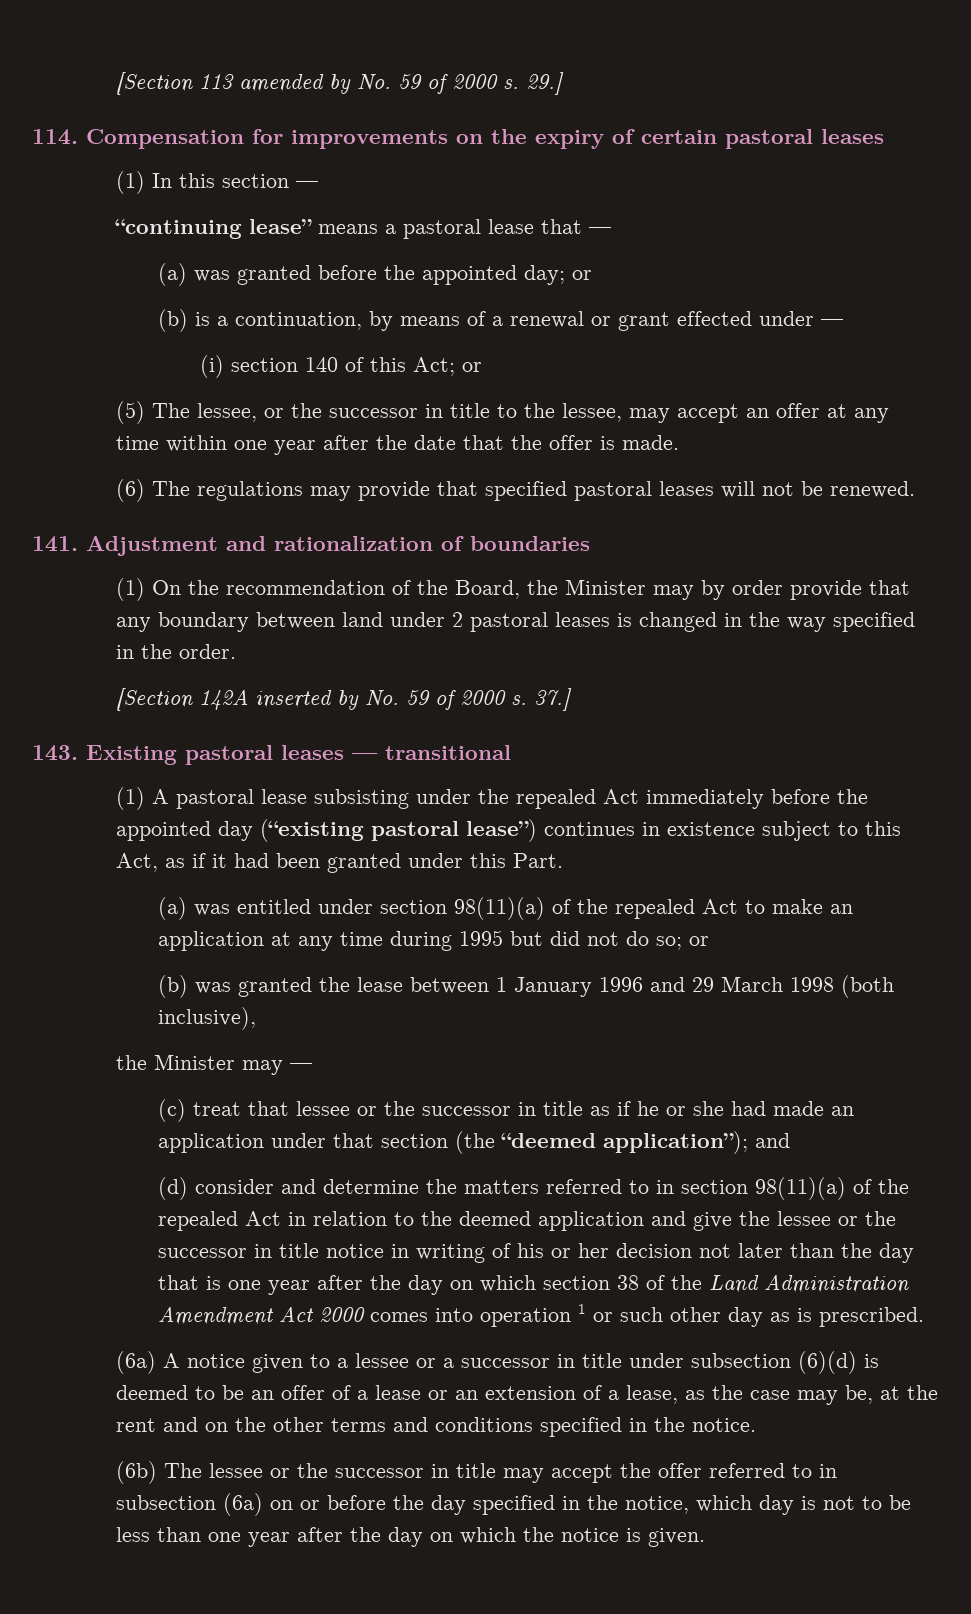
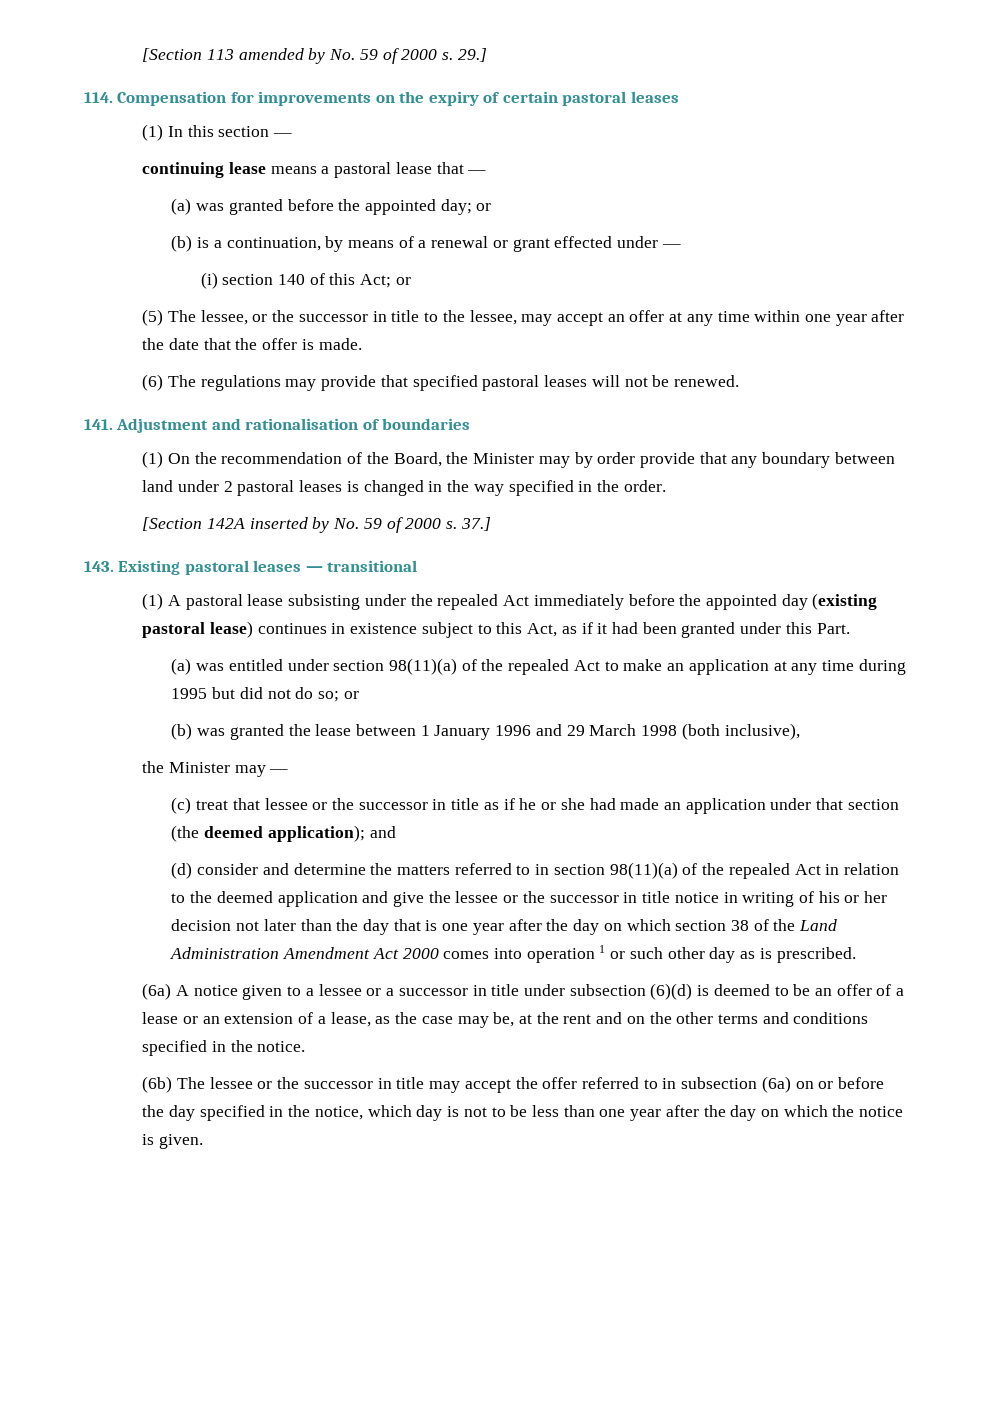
- “continuing lease” means a pastoral lease that —
+ continuing lease means a pastoral lease that —
- 141. Adjustment and rationalization of boundaries
+ 141. Adjustment and rationalisation of boundaries
- (1) A pastoral lease subsisting under the repealed Act immediately before the appointed day (“existing pastoral lease”) continues in existence subject to this Act, as if it had been granted under this Part.
+ (1) A pastoral lease subsisting under the repealed Act immediately before the appointed day (existing pastoral lease) continues in existence subject to this Act, as if it had been granted under this Part.
- (c) treat that lessee or the successor in title as if he or she had made an application under that section (the “deemed application”); and
+ (c) treat that lessee or the successor in title as if he or she had made an application under that section (the deemed application); and

